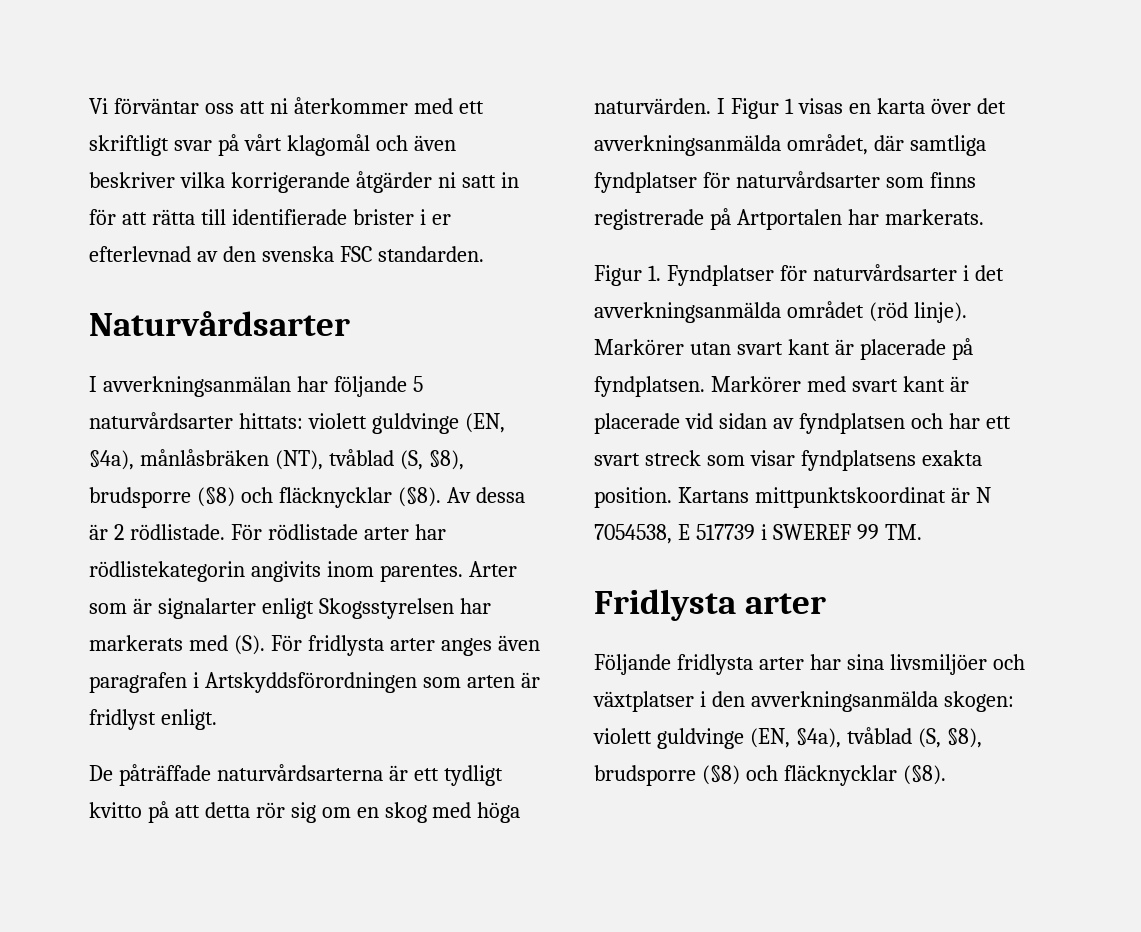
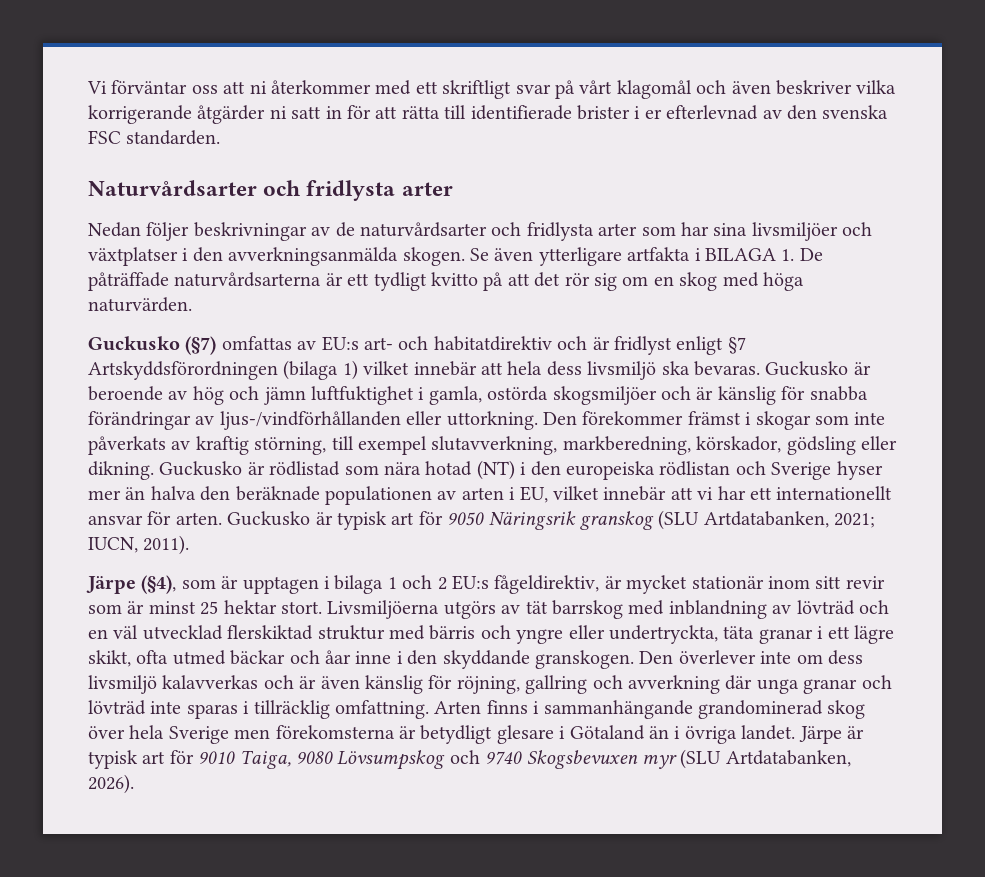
- Naturvårdsarter
- I avverkningsanmälan har följande 5 naturvårdsarter hittats: violett guldvinge (EN, §4a), månlåsbräken (NT), tvåblad (S, §8), brudsporre (§8) och fläcknycklar (§8). Av dessa är 2 rödlistade. För rödlistade arter har rödlistekategorin angivits inom parentes. Arter som är signalarter enligt Skogsstyrelsen har markerats med (S). För fridlysta arter anges även paragrafen i Artskyddsförordningen som arten är fridlyst enligt.
- De påträffade naturvårdsarterna är ett tydligt kvitto på att detta rör sig om en skog med höga naturvärden. I Figur 1 visas en karta över det avverkningsanmälda området, där samtliga fyndplatser för naturvårdsarter som finns registrerade på Artportalen har markerats.
- Figur 1. Fyndplatser för naturvårdsarter i det avverkningsanmälda området (röd linje). Markörer utan svart kant är placerade på fyndplatsen. Markörer med svart kant är placerade vid sidan av fyndplatsen och har ett svart streck som visar fyndplatsens exakta position. Kartans mittpunktskoordinat är N 7054538, E 517739 i SWEREF 99 TM.
- Fridlysta arter
- Följande fridlysta arter har sina livsmiljöer och växtplatser i den avverkningsanmälda skogen: violett guldvinge (EN, §4a), tvåblad (S, §8), brudsporre (§8) och fläcknycklar (§8).
+ Naturvårdsarter och fridlysta arter
+ Nedan följer beskrivningar av de naturvårdsarter och fridlysta arter som har sina livsmiljöer och växtplatser i den avverkningsanmälda skogen. Se även ytterligare artfakta i BILAGA 1. De påträffade naturvårdsarterna är ett tydligt kvitto på att det rör sig om en skog med höga naturvärden.
+ Guckusko (§7) omfattas av EU:s art- och habitatdirektiv och är fridlyst enligt §7 Artskyddsförordningen (bilaga 1) vilket innebär att hela dess livsmiljö ska bevaras. Guckusko är beroende av hög och jämn luftfuktighet i gamla, ostörda skogsmiljöer och är känslig för snabba förändringar av ljus-/vindförhållanden eller uttorkning. Den förekommer främst i skogar som inte påverkats av kraftig störning, till exempel slutavverkning, markberedning, körskador, gödsling eller dikning. Guckusko är rödlistad som nära hotad (NT) i den europeiska rödlistan och Sverige hyser mer än halva den beräknade populationen av arten i EU, vilket innebär att vi har ett internationellt ansvar för arten. Guckusko är typisk art för 9050 Näringsrik granskog (SLU Artdatabanken, 2021; IUCN, 2011).
+ Järpe (§4), som är upptagen i bilaga 1 och 2 EU:s fågeldirektiv, är mycket stationär inom sitt revir som är minst 25 hektar stort. Livsmiljöerna utgörs av tät barrskog med inblandning av lövträd och en väl utvecklad flerskiktad struktur med bärris och yngre eller undertryckta, täta granar i ett lägre skikt, ofta utmed bäckar och åar inne i den skyddande granskogen. Den överlever inte om dess livsmiljö kalavverkas och är även känslig för röjning, gallring och avverkning där unga granar och lövträd inte sparas i tillräcklig omfattning. Arten finns i sammanhängande grandominerad skog över hela Sverige men förekomsterna är betydligt glesare i Götaland än i övriga landet. Järpe är typisk art för 9010 Taiga, 9080 Lövsumpskog och 9740 Skogsbevuxen myr (SLU Artdatabanken, 2026).

